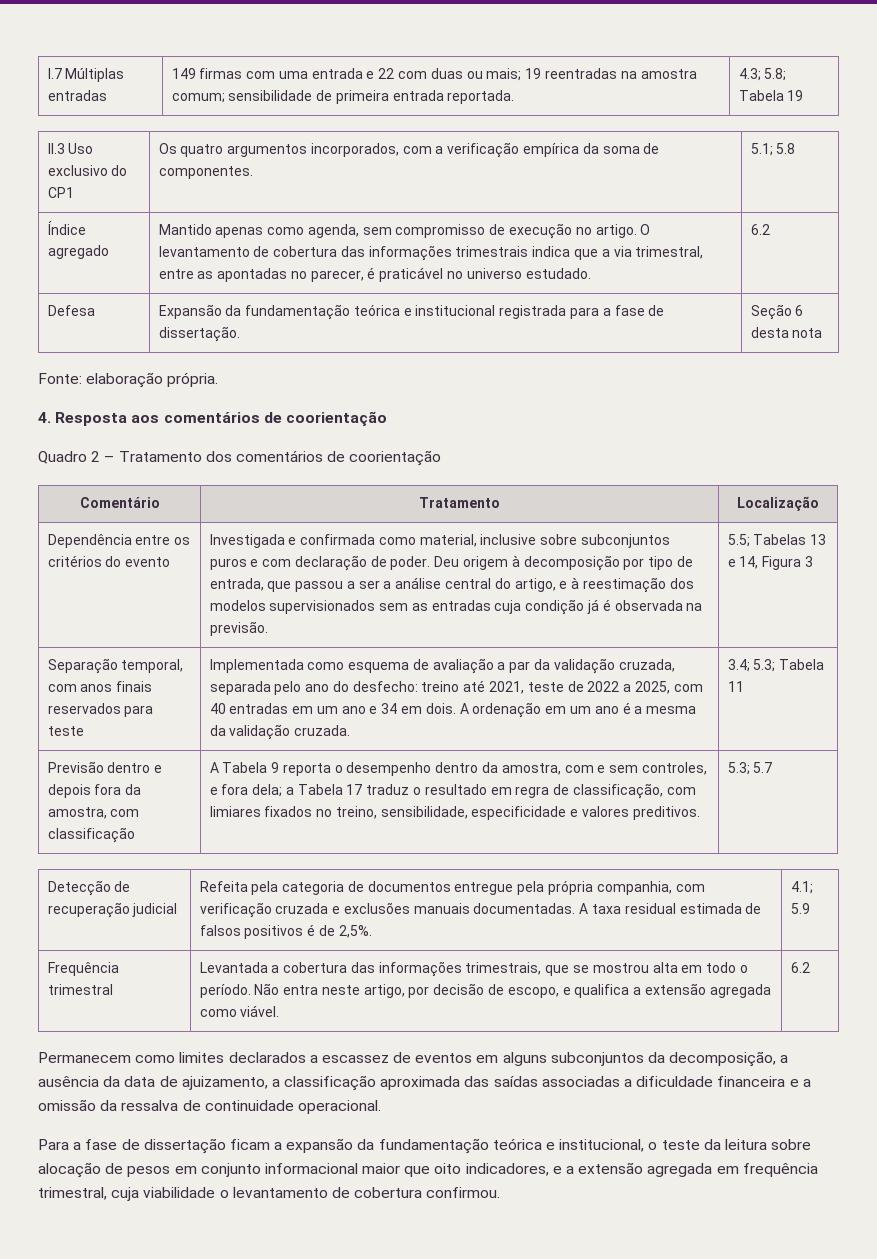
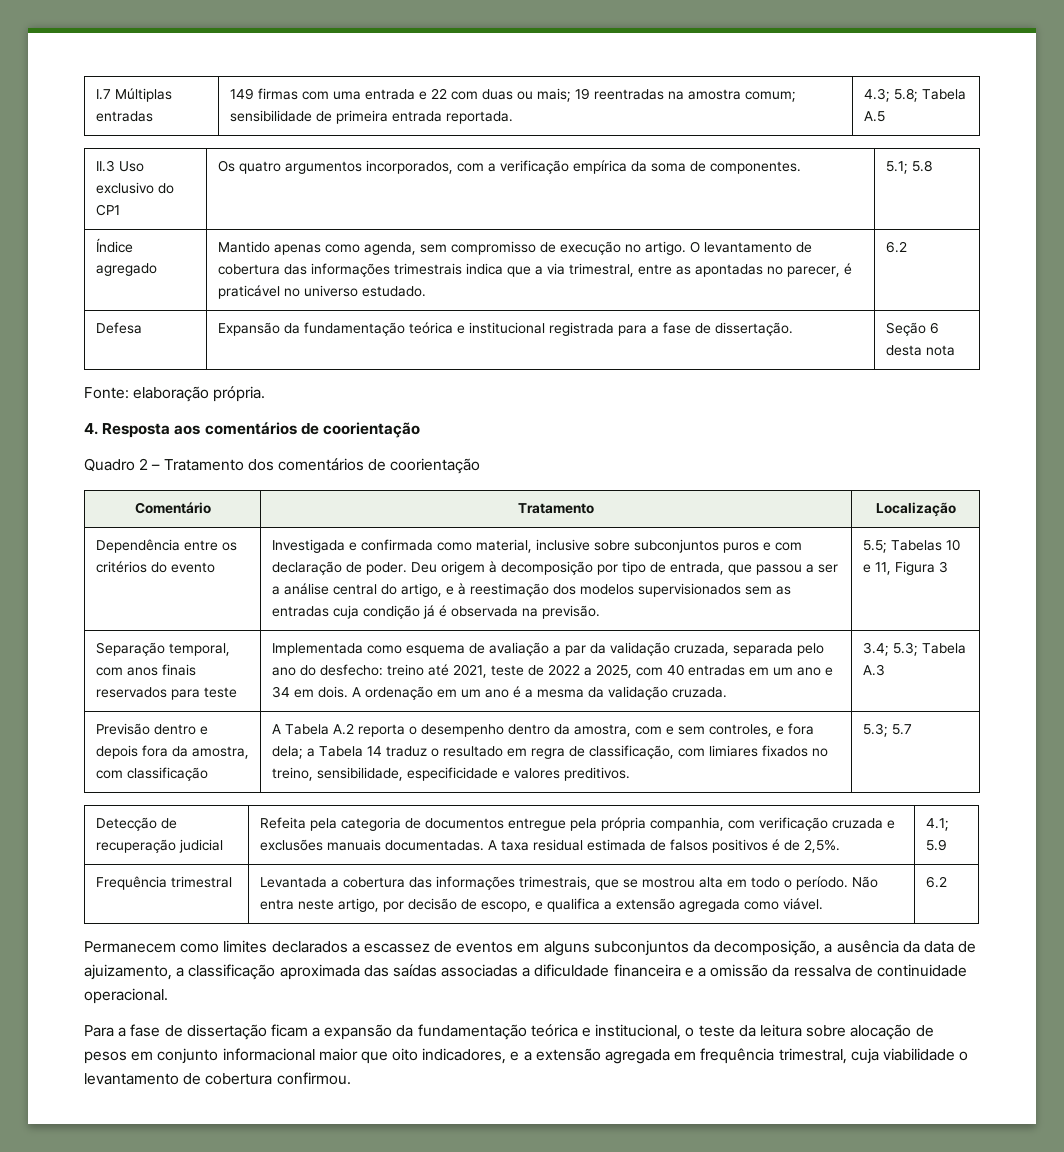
- I.7 Múltiplas entradas | 149 firmas com uma entrada e 22 com duas ou mais; 19 reentradas na amostra comum; sensibilidade de primeira entrada reportada. | 4.3; 5.8; Tabela 19
+ I.7 Múltiplas entradas | 149 firmas com uma entrada e 22 com duas ou mais; 19 reentradas na amostra comum; sensibilidade de primeira entrada reportada. | 4.3; 5.8; Tabela A.5
- 5.5; Tabelas 13 e 14, Figura 3
+ 5.5; Tabelas 10 e 11, Figura 3
- 3.4; 5.3; Tabela 11
+ 3.4; 5.3; Tabela A.3
- A Tabela 9 reporta o desempenho dentro da amostra, com e sem controles, e fora dela; a Tabela 17 traduz o resultado em regra de classificação, com limiares fixados no treino, sensibilidade, especificidade e valores preditivos.
+ A Tabela A.2 reporta o desempenho dentro da amostra, com e sem controles, e fora dela; a Tabela 14 traduz o resultado em regra de classificação, com limiares fixados no treino, sensibilidade, especificidade e valores preditivos.

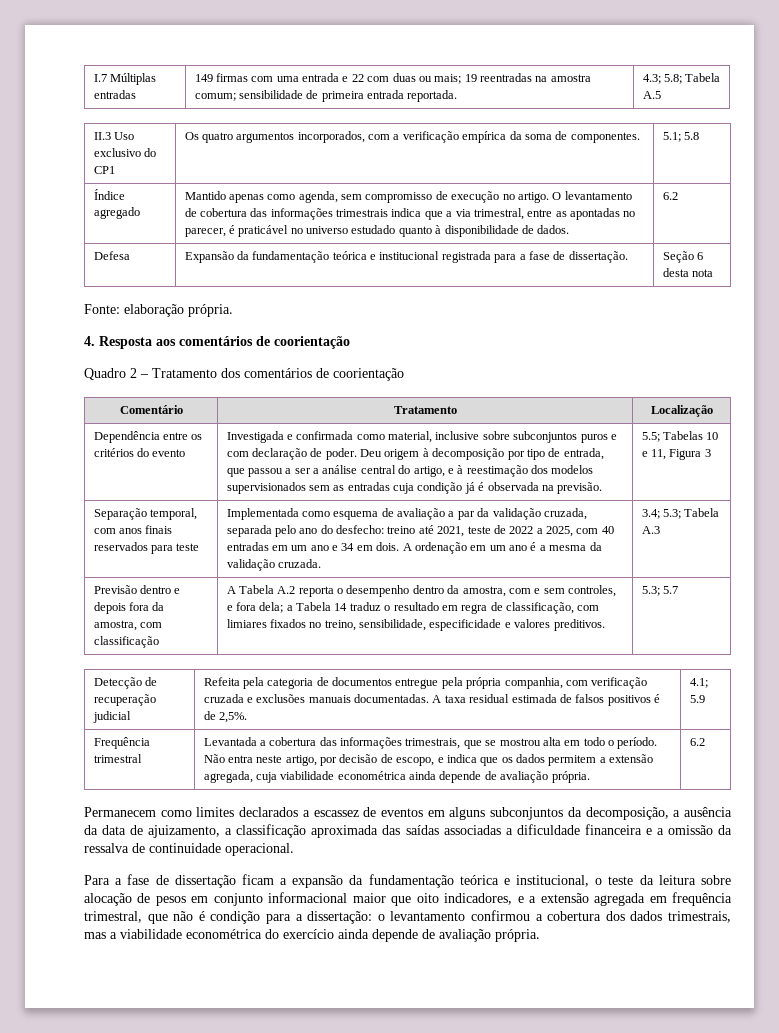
- Índice agregado | Mantido apenas como agenda, sem compromisso de execução no artigo. O levantamento de cobertura das informações trimestrais indica que a via trimestral, entre as apontadas no parecer, é praticável no universo estudado. | 6.2
+ Índice agregado | Mantido apenas como agenda, sem compromisso de execução no artigo. O levantamento de cobertura das informações trimestrais indica que a via trimestral, entre as apontadas no parecer, é praticável no universo estudado quanto à disponibilidade de dados. | 6.2
- Não entra neste artigo, por decisão de escopo, e qualifica a extensão agregada como viável.
+ Não entra neste artigo, por decisão de escopo, e indica que os dados permitem a extensão agregada, cuja viabilidade econométrica ainda depende de avaliação própria.
- Para a fase de dissertação ficam a expansão da fundamentação teórica e institucional, o teste da leitura sobre alocação de pesos em conjunto informacional maior que oito indicadores, e a extensão agregada em frequência trimestral, cuja viabilidade o levantamento de cobertura confirmou.
+ Para a fase de dissertação ficam a expansão da fundamentação teórica e institucional, o teste da leitura sobre alocação de pesos em conjunto informacional maior que oito indicadores, e a extensão agregada em frequência trimestral, que não é condição para a dissertação: o levantamento confirmou a cobertura dos dados trimestrais, mas a viabilidade econométrica do exercício ainda depende de avaliação própria.

